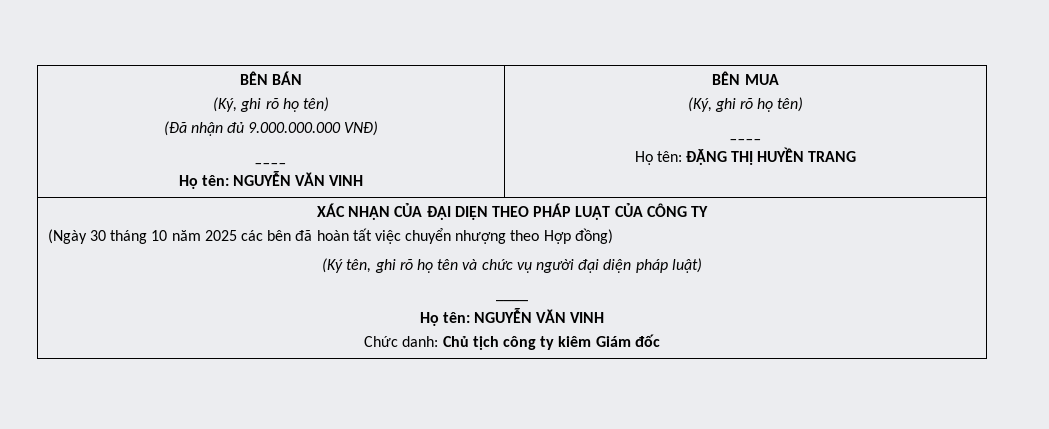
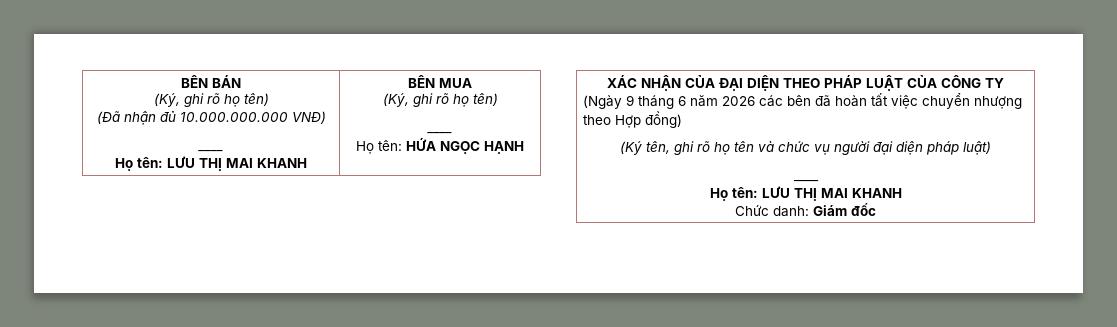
  BÊN BÁN
  (Ký, ghi rõ họ tên)
- (Đã nhận đủ 9.000.000.000 VNĐ)
+ (Đã nhận đủ 10.000.000.000 VNĐ)
  ____
- Họ tên: NGUYỄN VĂN VINH | BÊN MUA
+ Họ tên: LƯU THỊ MAI KHANH | BÊN MUA
  (Ký, ghi rõ họ tên)
  ____
- Họ tên: ĐẶNG THỊ HUYỀN TRANG
+ Họ tên: HỨA NGỌC HẠNH
- (Ngày 30 tháng 10 năm 2025 các bên đã hoàn tất việc chuyển nhượng theo Hợp đồng)
+ (Ngày 9 tháng 6 năm 2026 các bên đã hoàn tất việc chuyển nhượng theo Hợp đồng)
  (Ký tên, ghi rõ họ tên và chức vụ người đại diện pháp luật)
  ____
- Họ tên: NGUYỄN VĂN VINH
- Chức danh: Chủ tịch công ty kiêm Giám đốc
+ Họ tên: LƯU THỊ MAI KHANH
+ Chức danh: Giám đốc

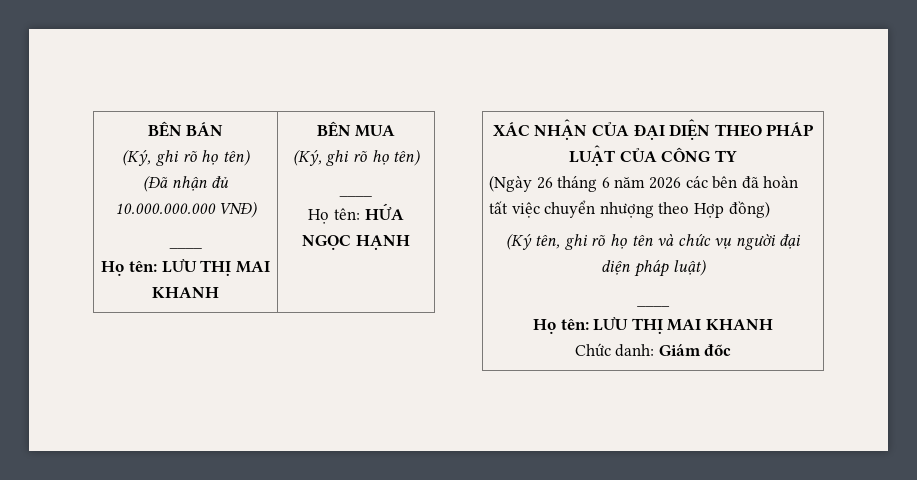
- (Ngày 9 tháng 6 năm 2026 các bên đã hoàn tất việc chuyển nhượng theo Hợp đồng)
+ (Ngày 26 tháng 6 năm 2026 các bên đã hoàn tất việc chuyển nhượng theo Hợp đồng)

